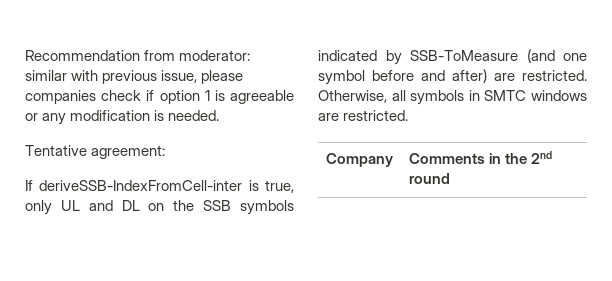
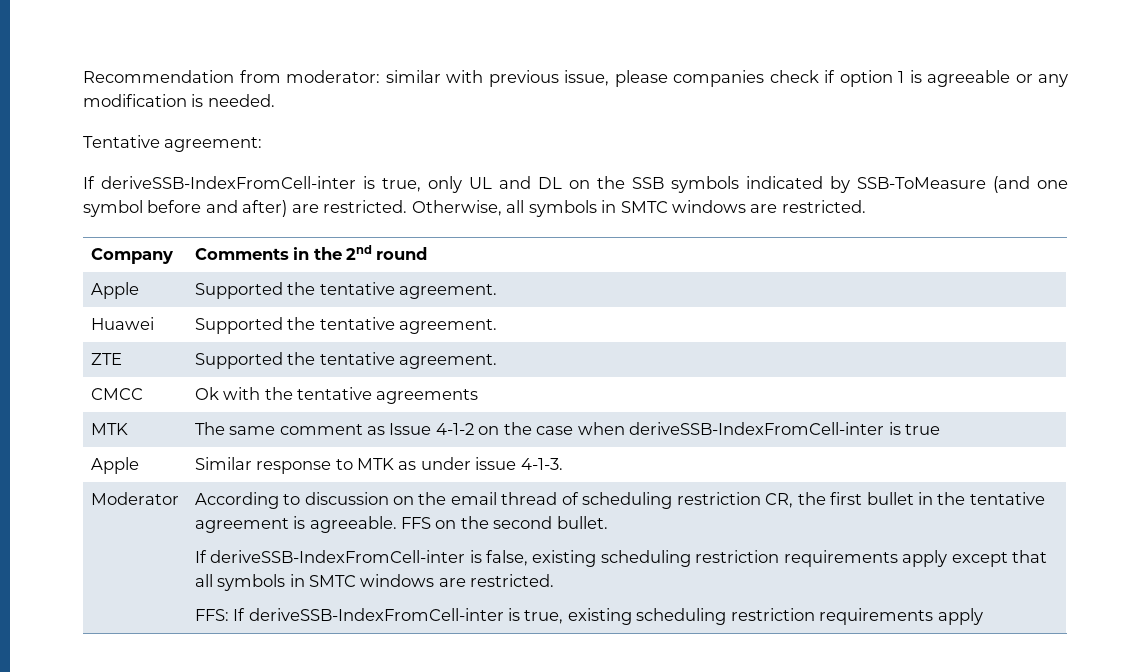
+ Apple | Supported the tentative agreement.
+ Huawei | Supported the tentative agreement.
+ ZTE | Supported the tentative agreement.
+ CMCC | Ok with the tentative agreements
+ MTK | The same comment as Issue 4-1-2 on the case when deriveSSB-IndexFromCell-inter is true
+ Apple | Similar response to MTK as under issue 4-1-3.
+ Moderator | According to discussion on the email thread of scheduling restriction CR, the first bullet in the tentative agreement is agreeable. FFS on the second bullet.
+ If deriveSSB-IndexFromCell-inter is false, existing scheduling restriction requirements apply except that all symbols in SMTC windows are restricted.
+ FFS: If deriveSSB-IndexFromCell-inter is true, existing scheduling restriction requirements apply

